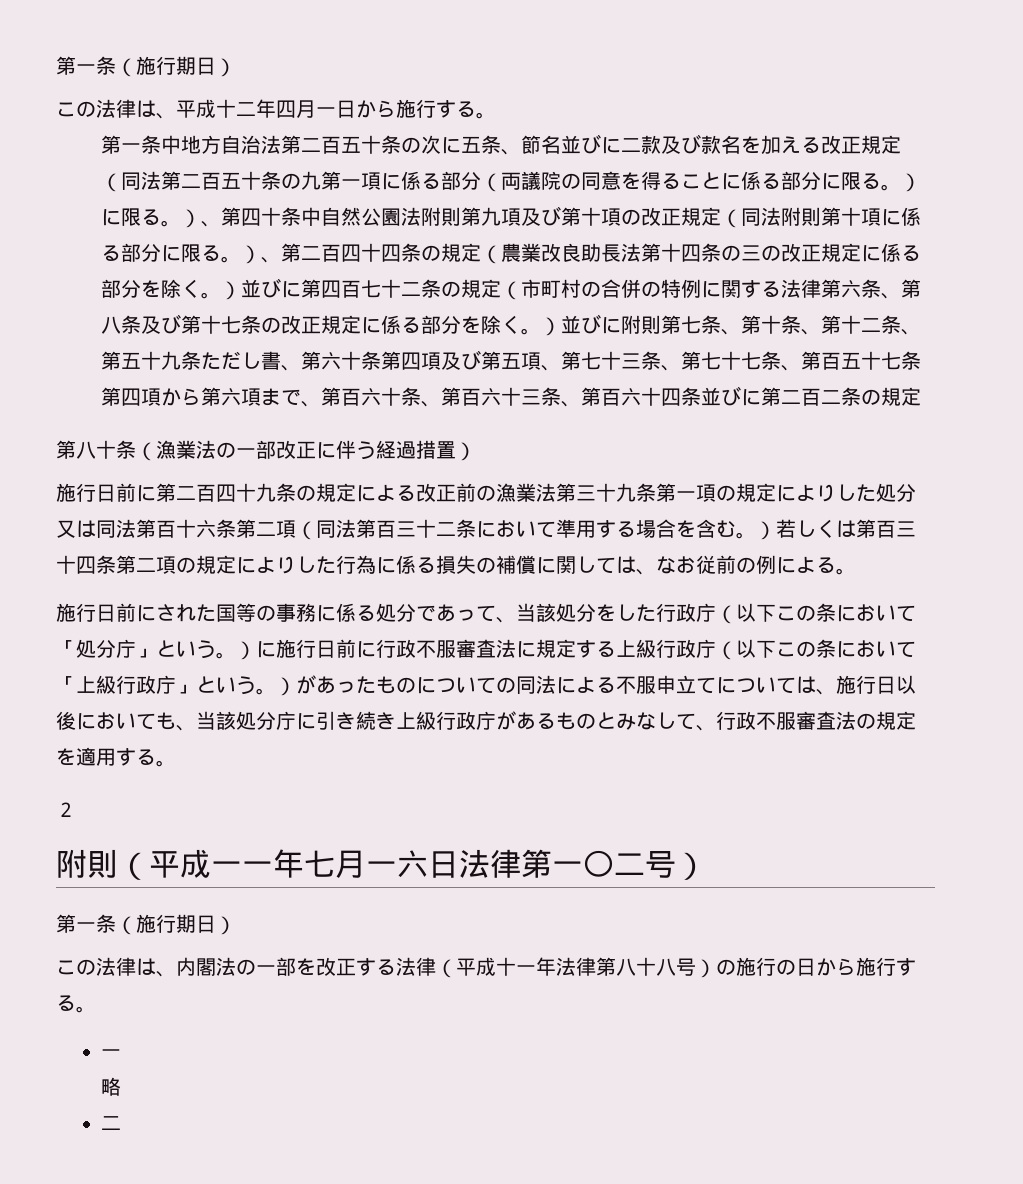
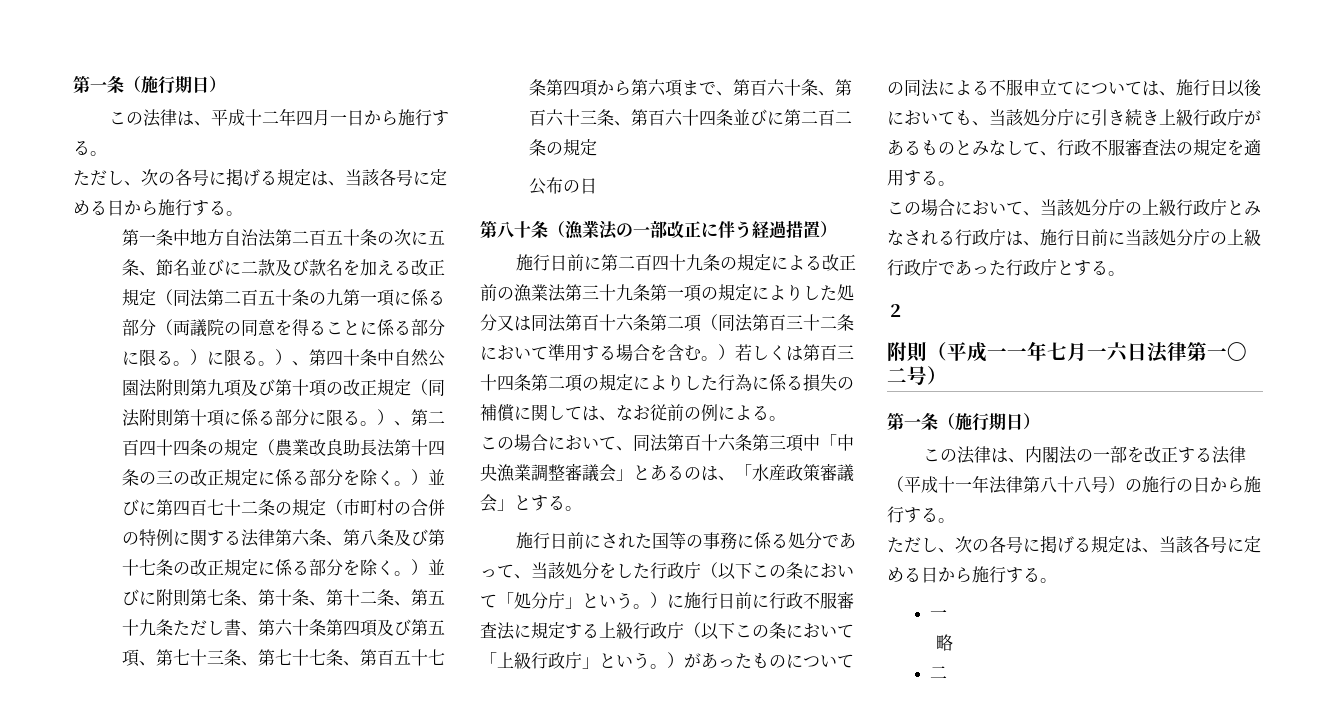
  この法律は、平成十二年四月一日から施行する。
+ ただし、次の各号に掲げる規定は、当該各号に定める日から施行する。
+ 公布の日
+ この場合において、同法第百十六条第三項中「中央漁業調整審議会」とあるのは、「水産政策審議会」とする。
+ この場合において、当該処分庁の上級行政庁とみなされる行政庁は、施行日前に当該処分庁の上級行政庁であった行政庁とする。
  この法律は、内閣法の一部を改正する法律（平成十一年法律第八十八号）の施行の日から施行する。
+ ただし、次の各号に掲げる規定は、当該各号に定める日から施行する。

